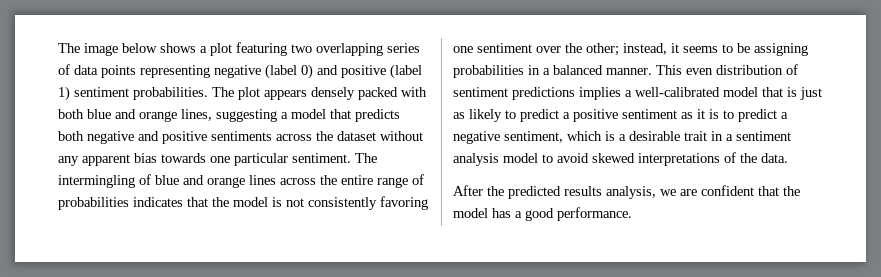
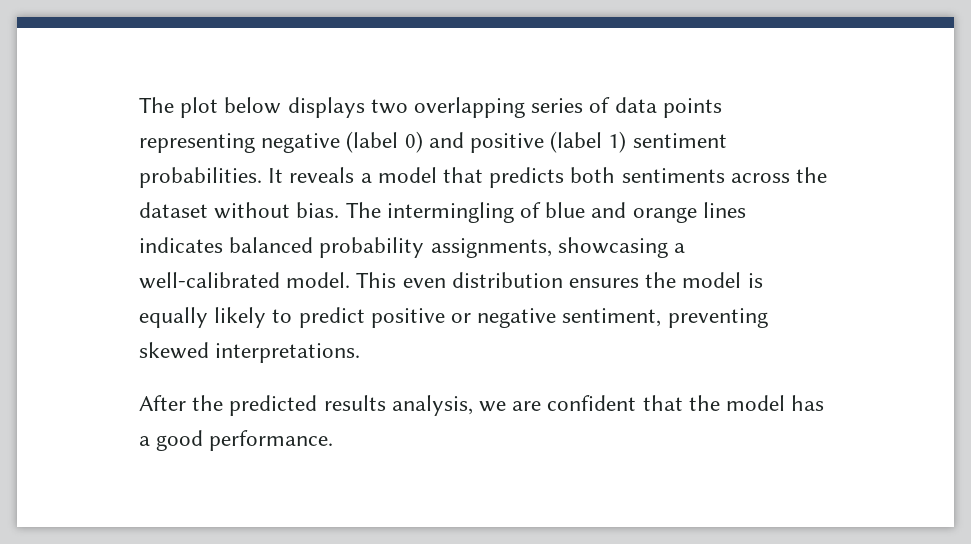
- The image below shows a plot featuring two overlapping series of data points representing negative (label 0) and positive (label 1) sentiment probabilities.
+ The plot below displays two overlapping series of data points representing negative (label 0) and positive (label 1) sentiment probabilities.
- The plot appears densely packed with both blue and orange lines, suggesting a model that predicts both negative and positive sentiments across the dataset without any apparent bias towards one particular sentiment.
+ It reveals a model that predicts both sentiments across the dataset without bias.
- The intermingling of blue and orange lines across the entire range of probabilities indicates that the model is not consistently favoring one sentiment over the other; instead, it seems to be assigning probabilities in a balanced manner. This even distribution of sentiment predictions implies a well-calibrated model that is just as likely to predict a positive sentiment as it is to predict a negative sentiment, which is a desirable trait in a sentiment analysis model to avoid skewed interpretations of the data.
+ The intermingling of blue and orange lines indicates balanced probability assignments, showcasing a well-calibrated model. This even distribution ensures the model is equally likely to predict positive or negative sentiment, preventing skewed interpretations.

